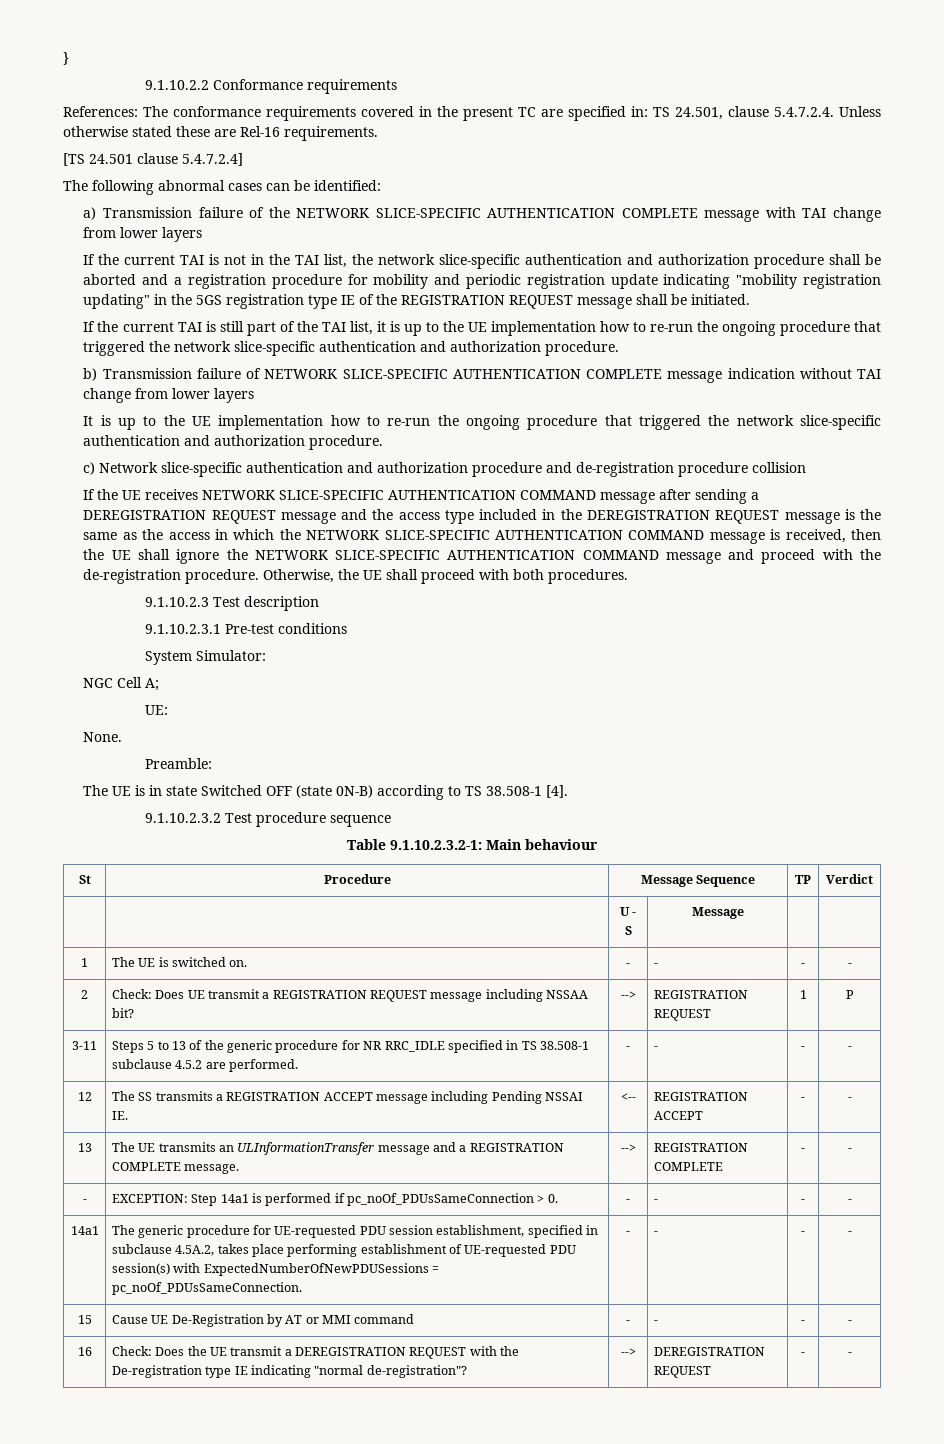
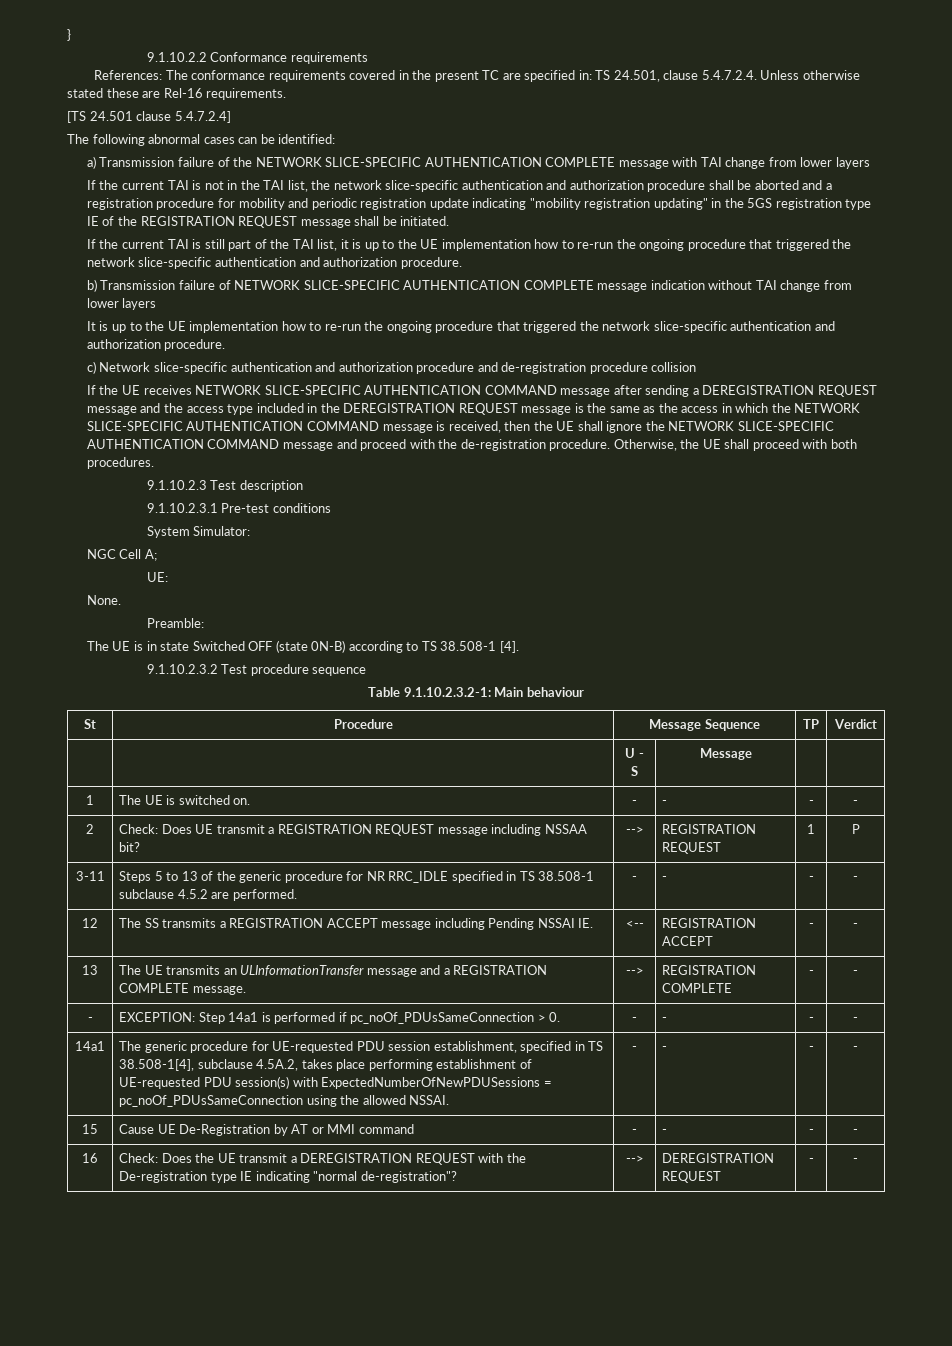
- 14a1 | The generic procedure for UE-requested PDU session establishment, specified in subclause 4.5A.2, takes place performing establishment of UE-requested PDU session(s) with ExpectedNumberOfNewPDUSessions = pc_noOf_PDUsSameConnection. | - | - | - | -
+ 14a1 | The generic procedure for UE-requested PDU session establishment, specified in TS 38.508-1[4], subclause 4.5A.2, takes place performing establishment of UE-requested PDU session(s) with ExpectedNumberOfNewPDUSessions = pc_noOf_PDUsSameConnection using the allowed NSSAI. | - | - | - | -

